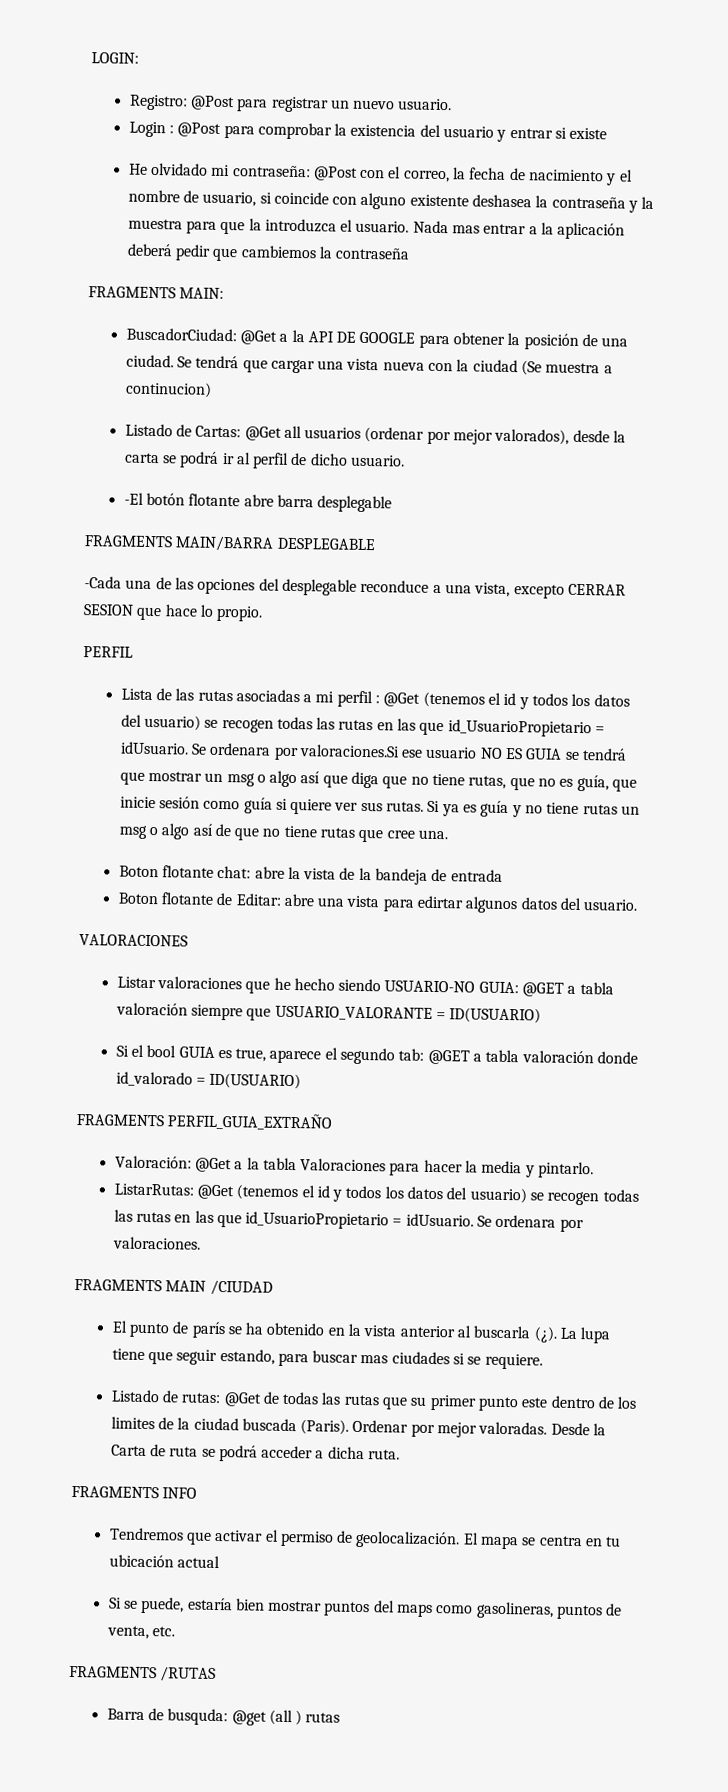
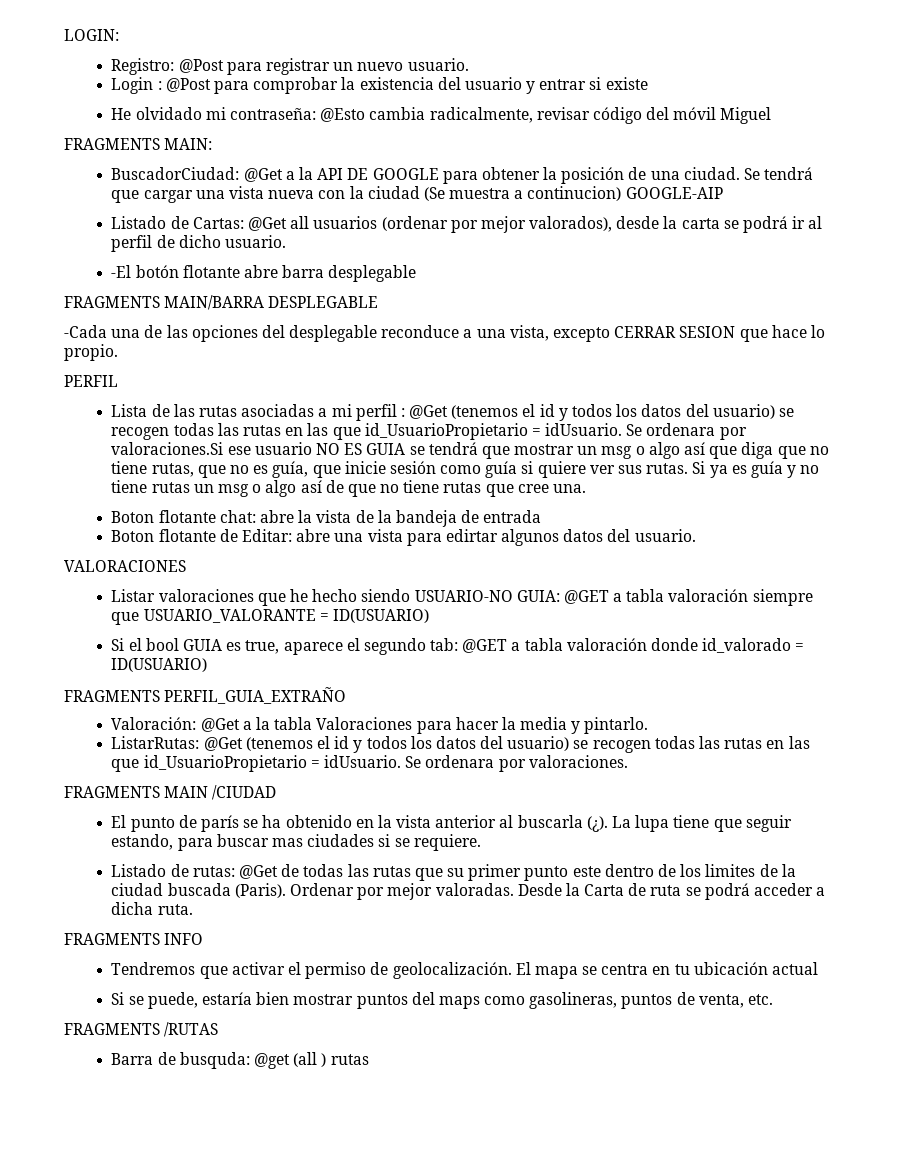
- He olvidado mi contraseña: @Post con el correo, la fecha de nacimiento y el nombre de usuario, si coincide con alguno existente deshasea la contraseña y la muestra para que la introduzca el usuario. Nada mas entrar a la aplicación deberá pedir que cambiemos la contraseña
+ He olvidado mi contraseña: @Esto cambia radicalmente, revisar código del móvil Miguel
- Se tendrá que cargar una vista nueva con la ciudad (Se muestra a continucion)
+ Se tendrá que cargar una vista nueva con la ciudad (Se muestra a continucion) GOOGLE-AIP

